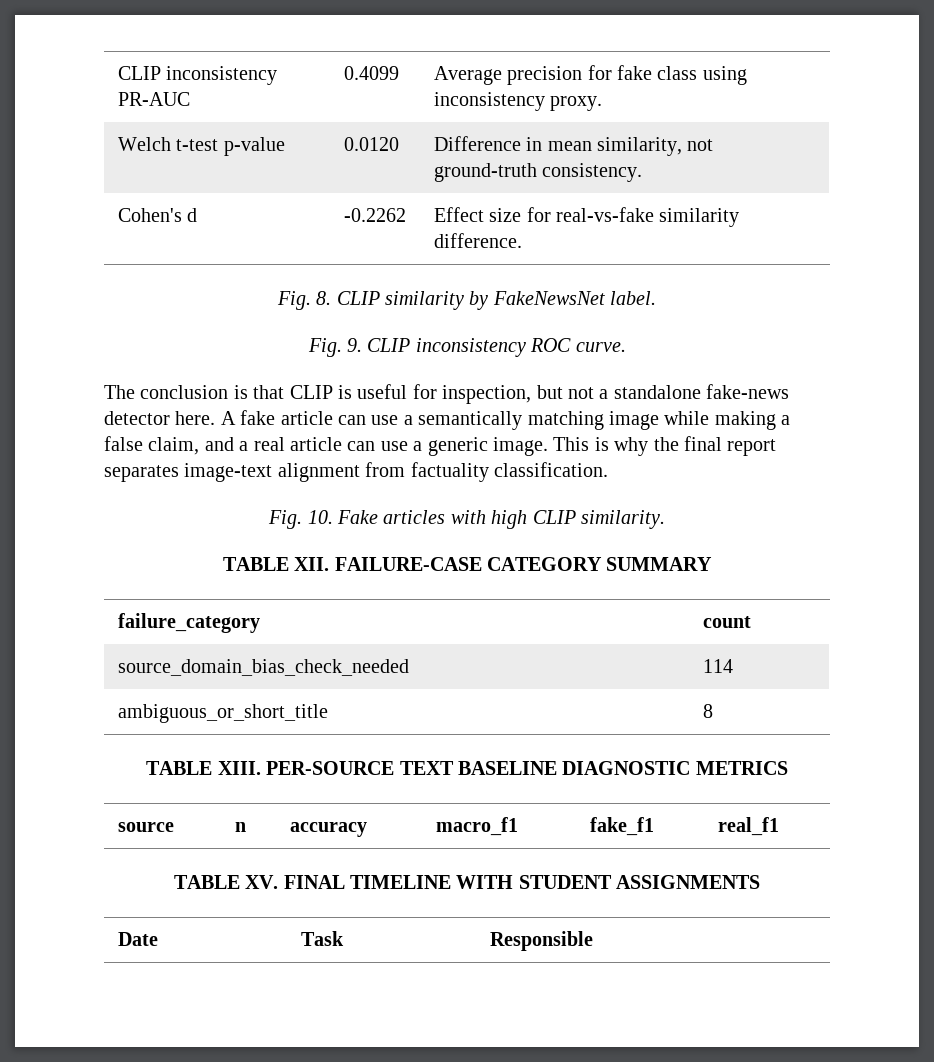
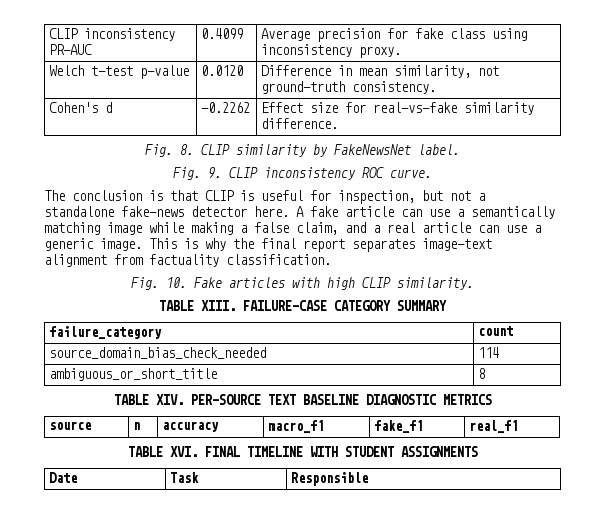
- TABLE XII. FAILURE-CASE CATEGORY SUMMARY
+ TABLE XIII. FAILURE-CASE CATEGORY SUMMARY
- TABLE XIII. PER-SOURCE TEXT BASELINE DIAGNOSTIC METRICS
+ TABLE XIV. PER-SOURCE TEXT BASELINE DIAGNOSTIC METRICS
- TABLE XV. FINAL TIMELINE WITH STUDENT ASSIGNMENTS
+ TABLE XVI. FINAL TIMELINE WITH STUDENT ASSIGNMENTS

